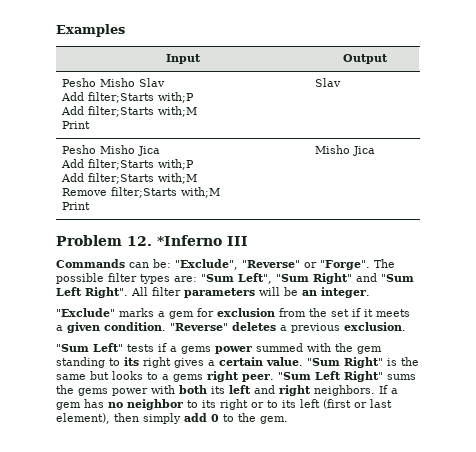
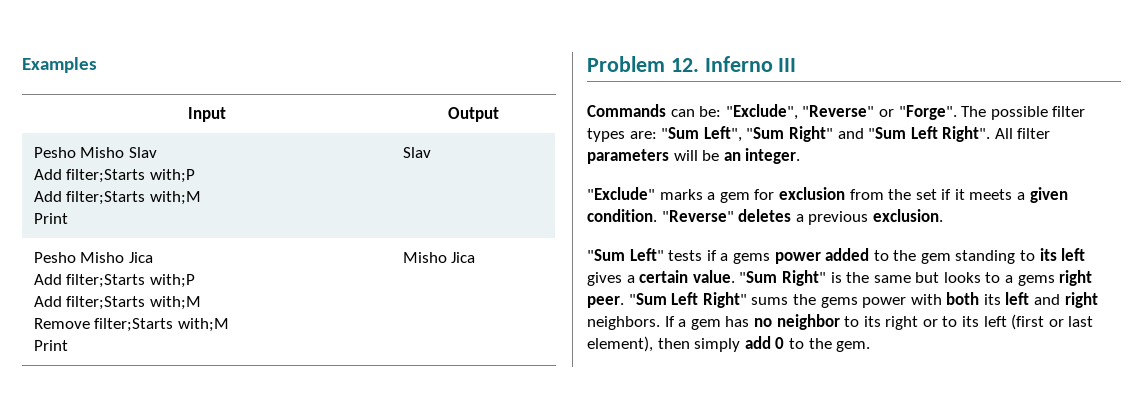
- Problem 12. *Inferno III
+ Problem 12. Inferno III
- "Sum Left" tests if a gems power summed with the gem standing to its right gives a certain value.
+ "Sum Left" tests if a gems power added to the gem standing to its left gives a certain value.

